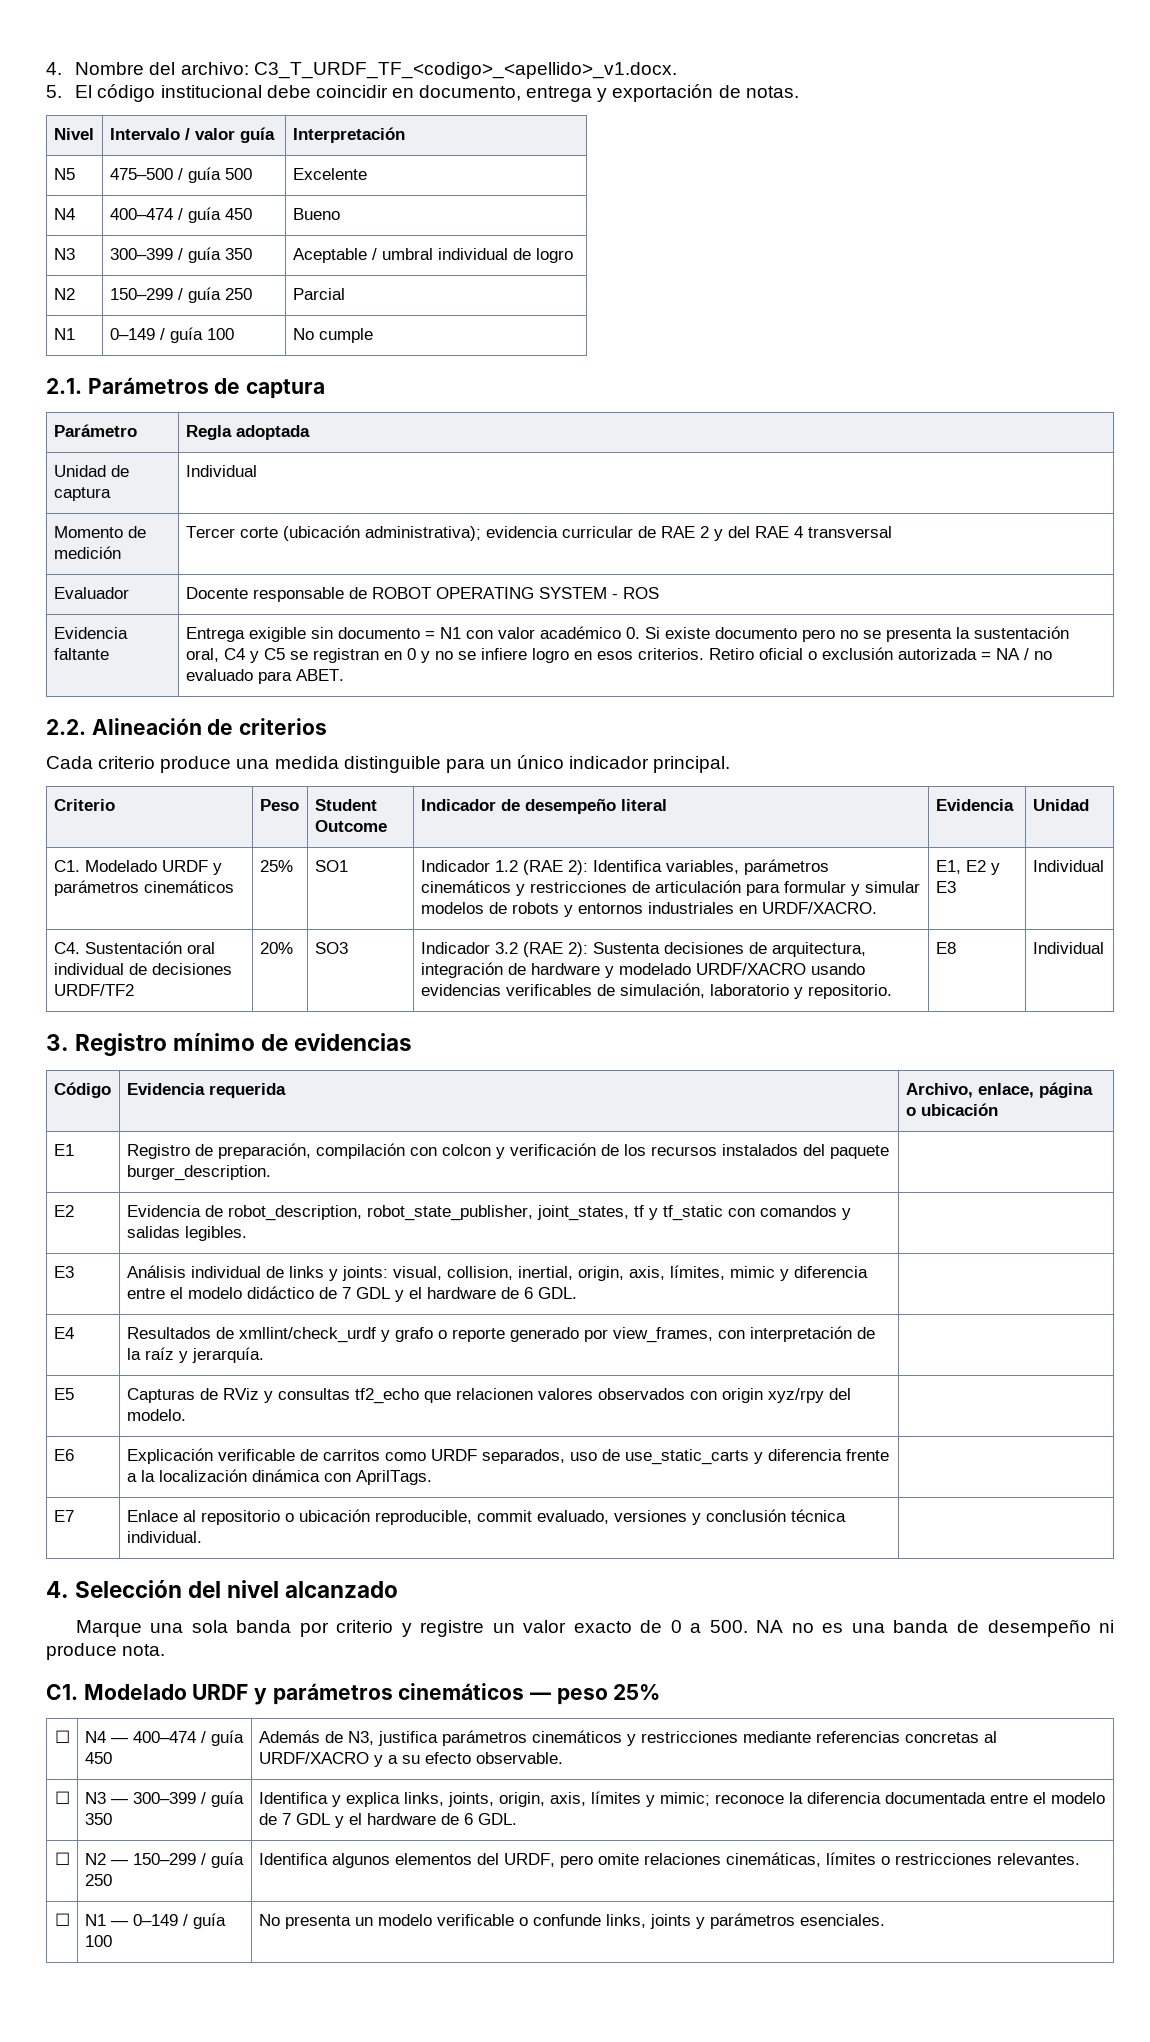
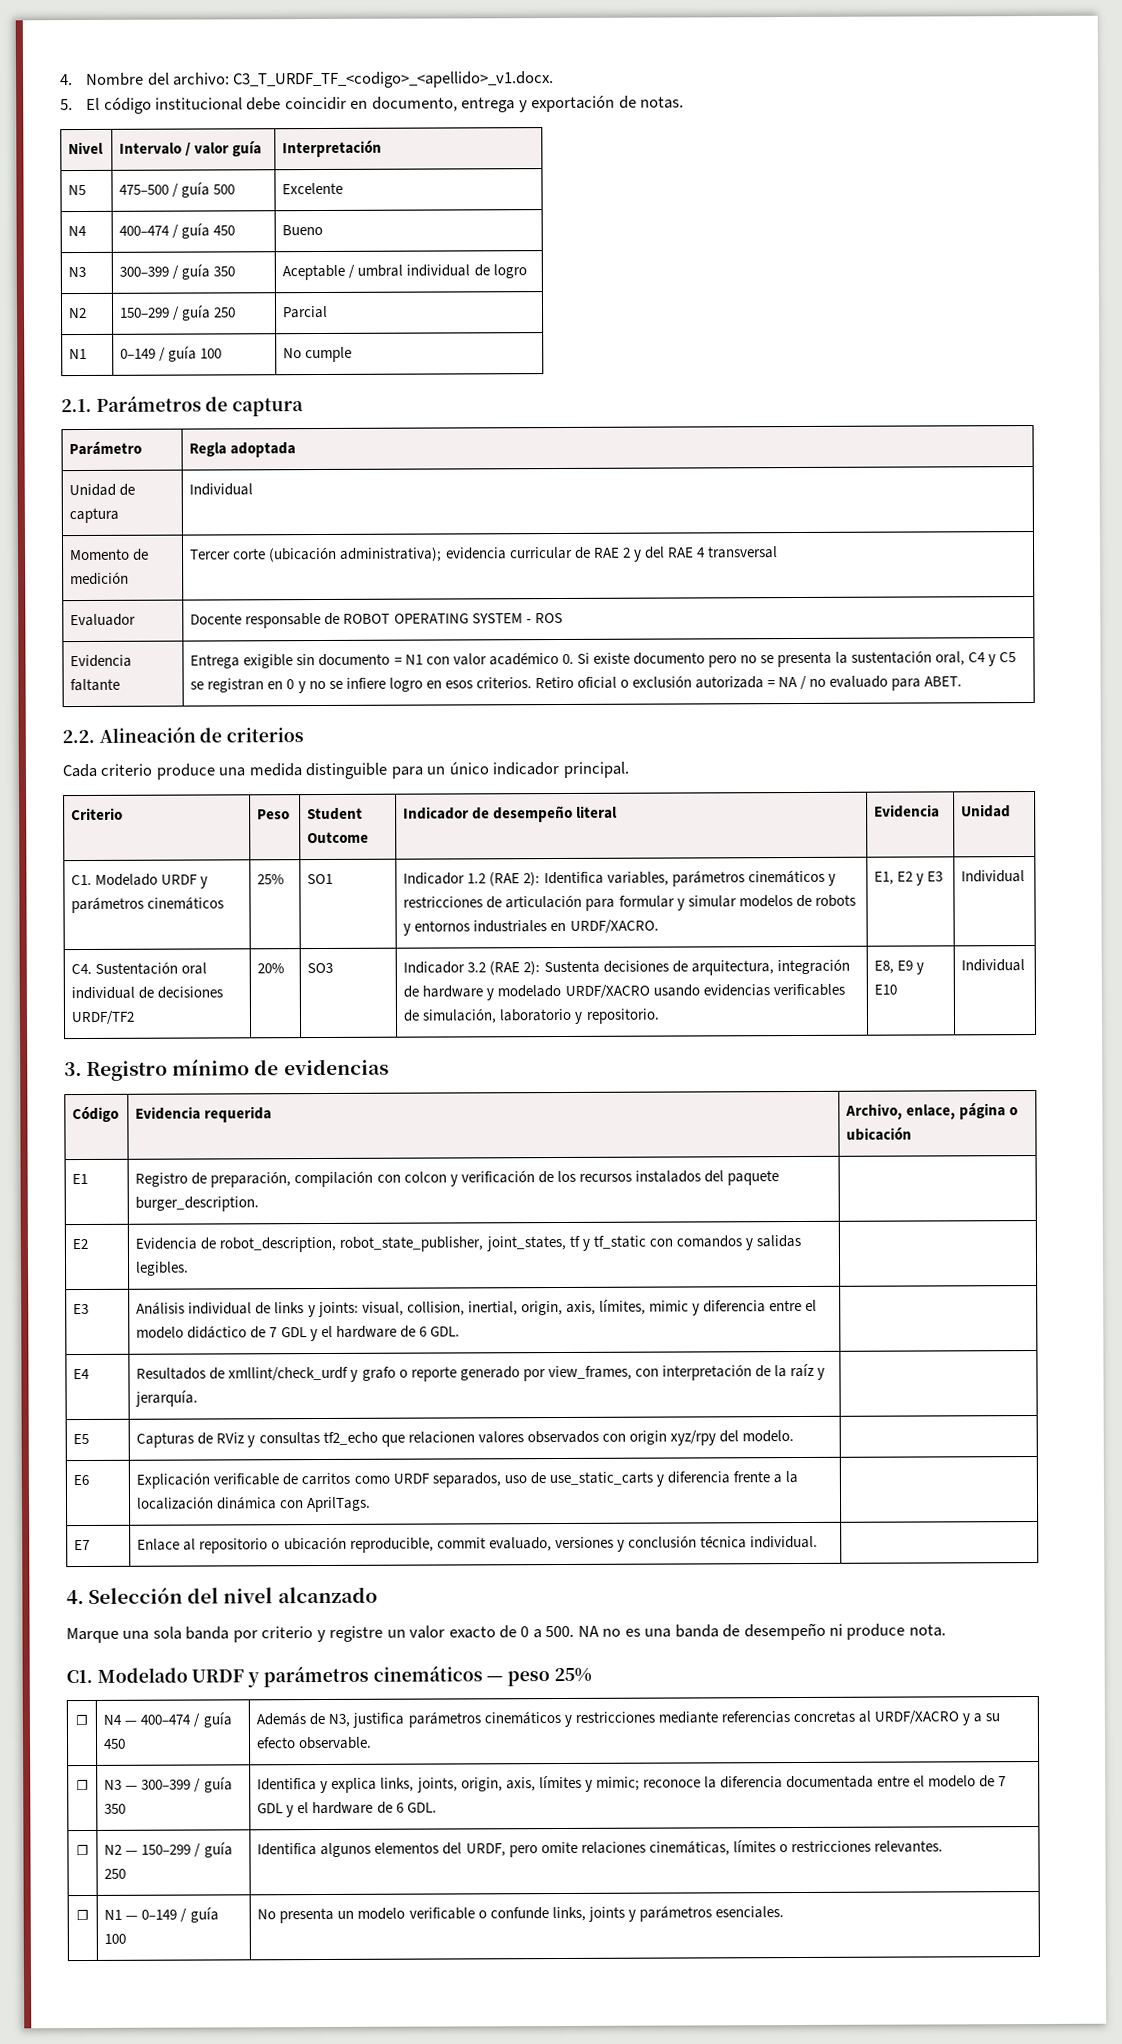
- C4. Sustentación oral individual de decisiones URDF/TF2 | 20% | SO3 | Indicador 3.2 (RAE 2): Sustenta decisiones de arquitectura, integración de hardware y modelado URDF/XACRO usando evidencias verificables de simulación, laboratorio y repositorio. | E8 | Individual
+ C4. Sustentación oral individual de decisiones URDF/TF2 | 20% | SO3 | Indicador 3.2 (RAE 2): Sustenta decisiones de arquitectura, integración de hardware y modelado URDF/XACRO usando evidencias verificables de simulación, laboratorio y repositorio. | E8, E9 y E10 | Individual

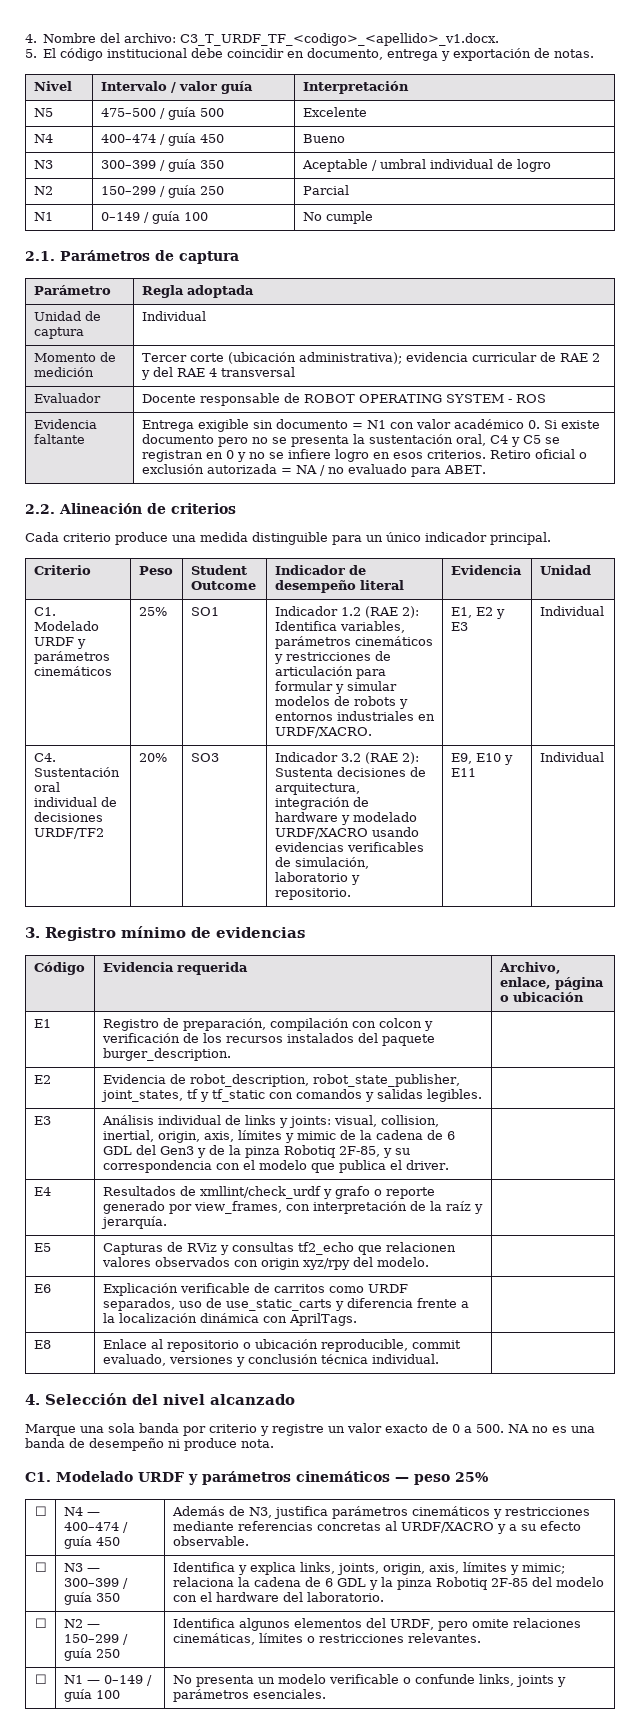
- C4. Sustentación oral individual de decisiones URDF/TF2 | 20% | SO3 | Indicador 3.2 (RAE 2): Sustenta decisiones de arquitectura, integración de hardware y modelado URDF/XACRO usando evidencias verificables de simulación, laboratorio y repositorio. | E8, E9 y E10 | Individual
+ C4. Sustentación oral individual de decisiones URDF/TF2 | 20% | SO3 | Indicador 3.2 (RAE 2): Sustenta decisiones de arquitectura, integración de hardware y modelado URDF/XACRO usando evidencias verificables de simulación, laboratorio y repositorio. | E9, E10 y E11 | Individual
- E3 | Análisis individual de links y joints: visual, collision, inertial, origin, axis, límites, mimic y diferencia entre el modelo didáctico de 7 GDL y el hardware de 6 GDL. |
+ E3 | Análisis individual de links y joints: visual, collision, inertial, origin, axis, límites y mimic de la cadena de 6 GDL del Gen3 y de la pinza Robotiq 2F-85, y su correspondencia con el modelo que publica el driver. |
- E7 | Enlace al repositorio o ubicación reproducible, commit evaluado, versiones y conclusión técnica individual. |
+ E8 | Enlace al repositorio o ubicación reproducible, commit evaluado, versiones y conclusión técnica individual. |
- ☐ | N3 — 300–399 / guía 350 | Identifica y explica links, joints, origin, axis, límites y mimic; reconoce la diferencia documentada entre el modelo de 7 GDL y el hardware de 6 GDL.
+ ☐ | N3 — 300–399 / guía 350 | Identifica y explica links, joints, origin, axis, límites y mimic; relaciona la cadena de 6 GDL y la pinza Robotiq 2F-85 del modelo con el hardware del laboratorio.

